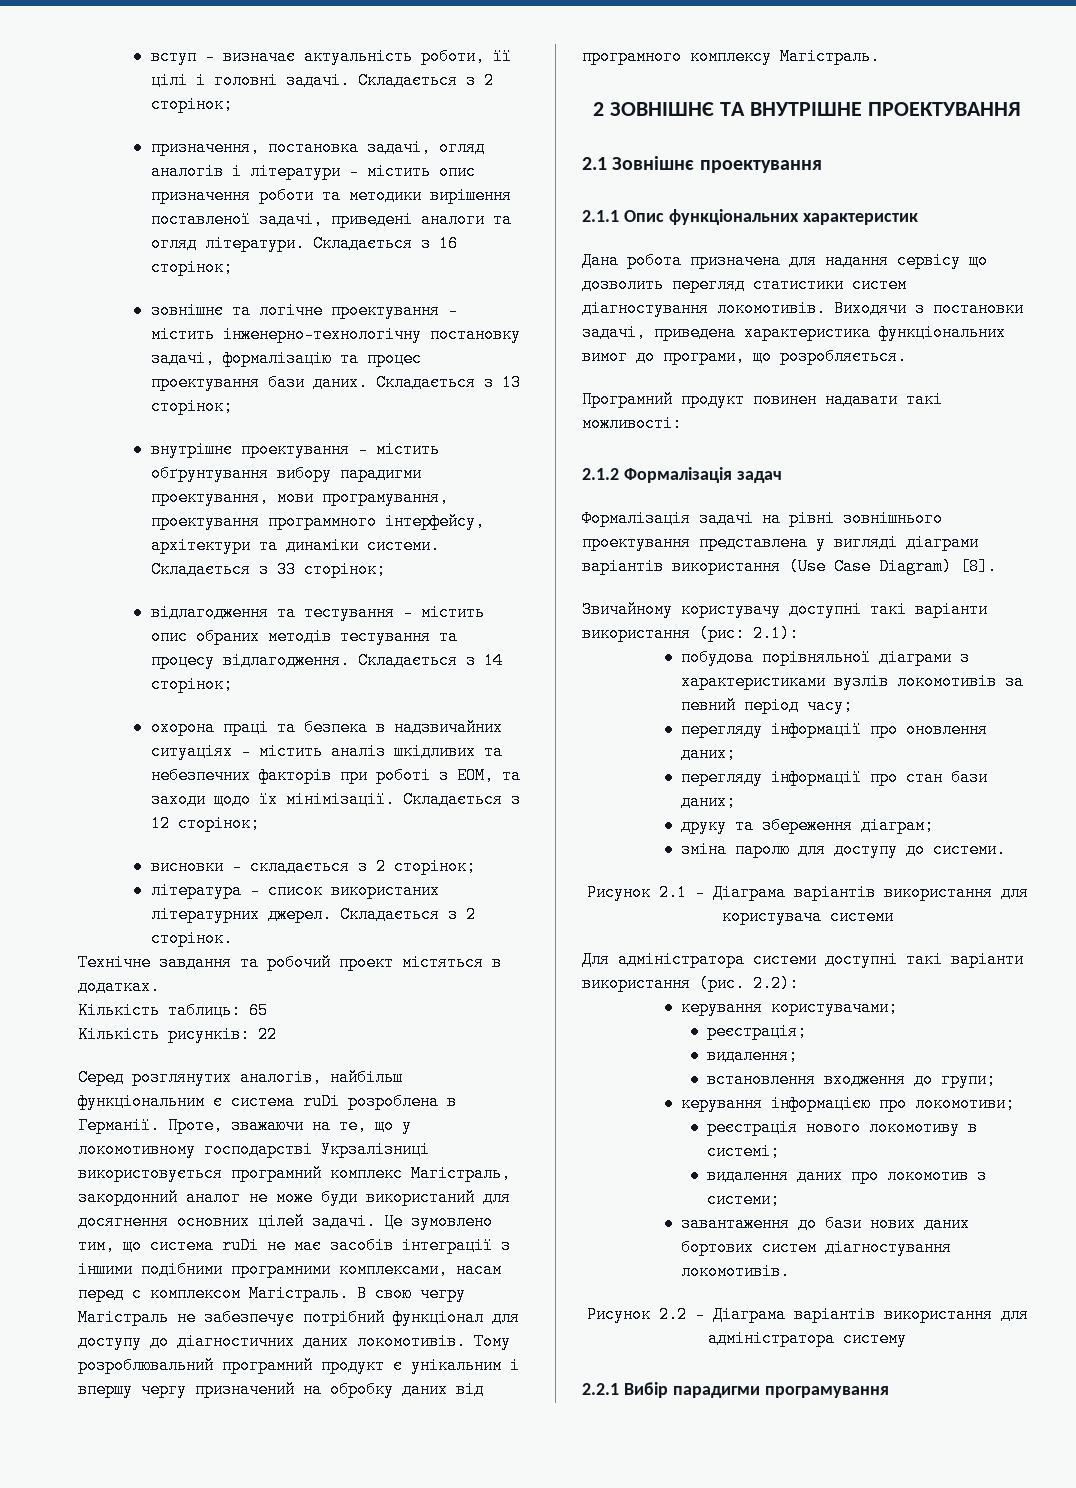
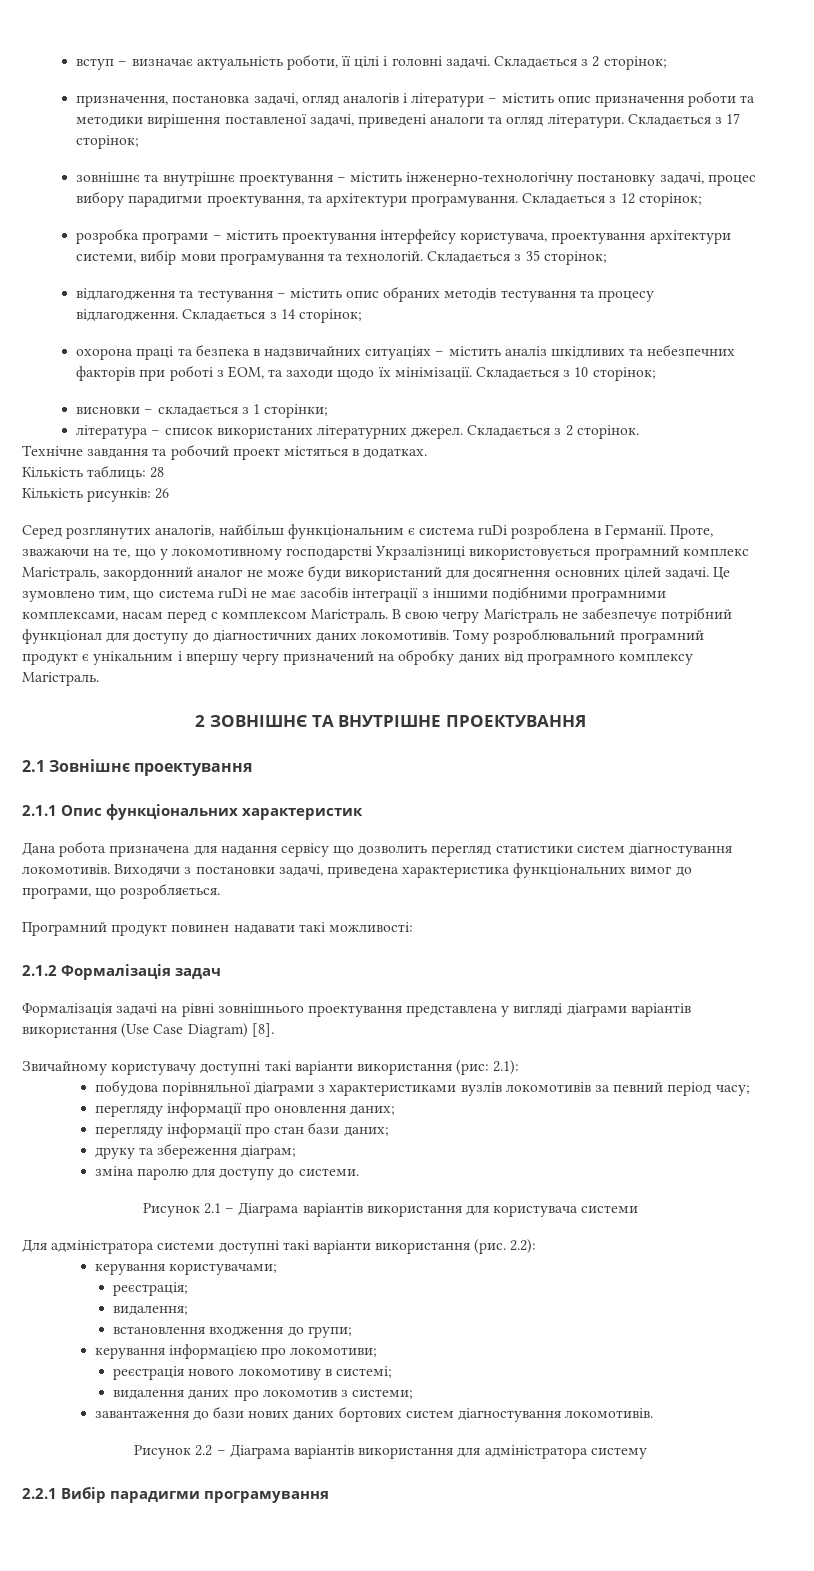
- Складається з 16 сторінок;
+ Складається з 17 сторінок;
- зовнішнє та логічне проектування – містить інженерно-технологічну постановку задачі, формалізацію та процес проектування бази даних. Складається з 13 сторінок;
- внутрішнє проектування – містить обґрунтування вибору парадигми проектування, мови програмування, проектування программного інтерфейсу, архітектури та динаміки системи. Складається з 33 сторінок;
+ зовнішнє та внутрішнє проектування – містить інженерно-технологічну постановку задачі, процес вибору парадигми проектування, та архітектури програмування. Складається з 12 сторінок;
+ розробка програми – містить проектування інтерфейсу користувача, проектування архітектури системи, вибір мови програмування та технологій. Складається з 35 сторінок;
- Складається з 12 сторінок;
+ Складається з 10 сторінок;
- висновки – складається з 2 сторінок;
+ висновки – складається з 1 сторінки;
- Кількість таблиць: 65
+ Кількість таблиць: 28
- Кількість рисунків: 22
+ Кількість рисунків: 26

